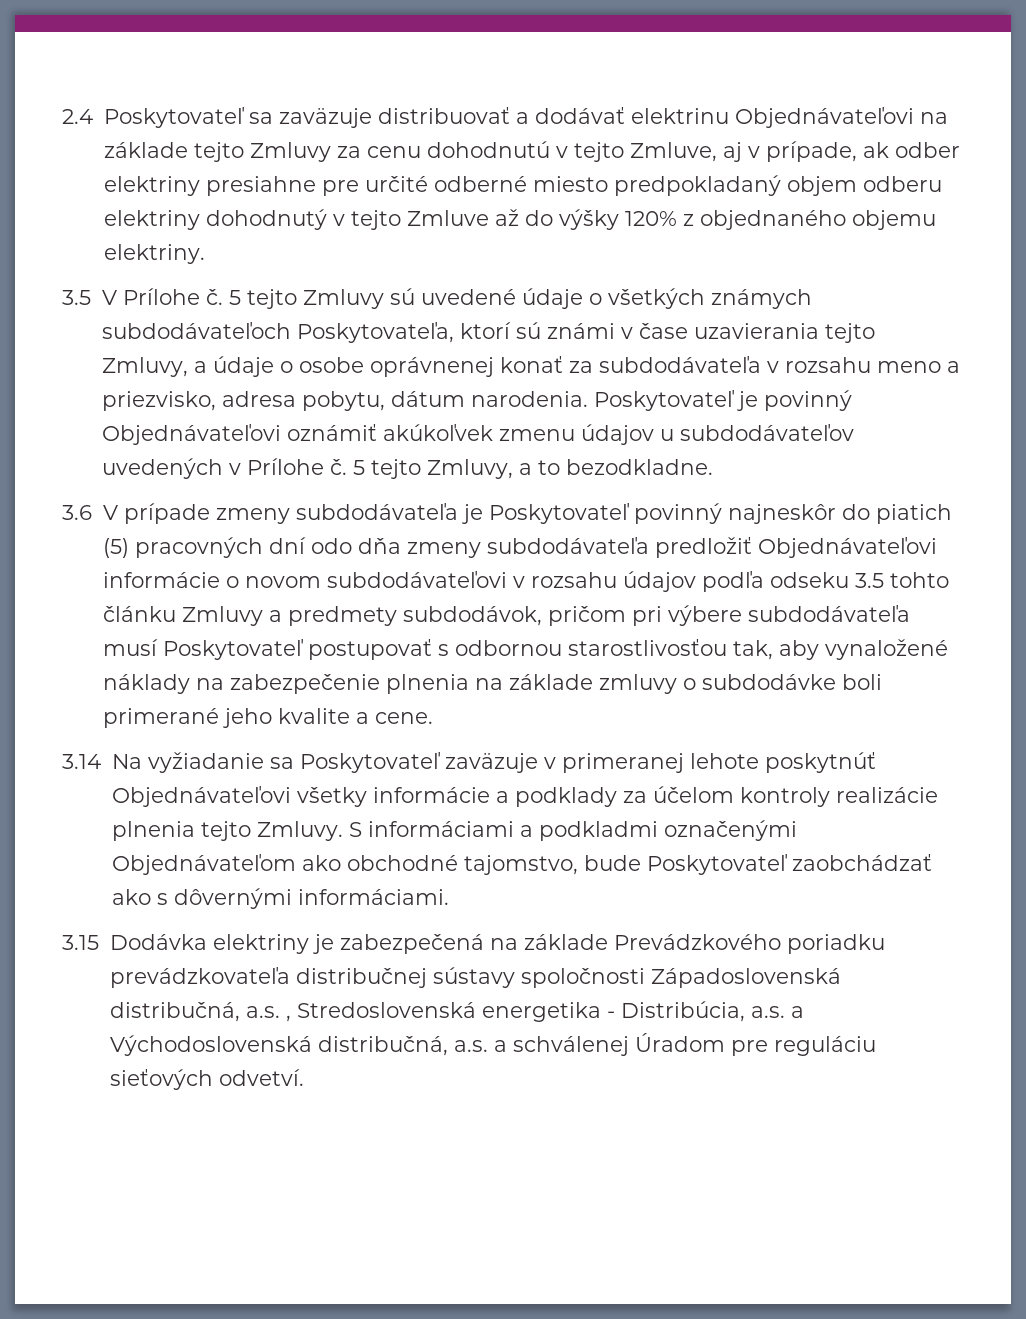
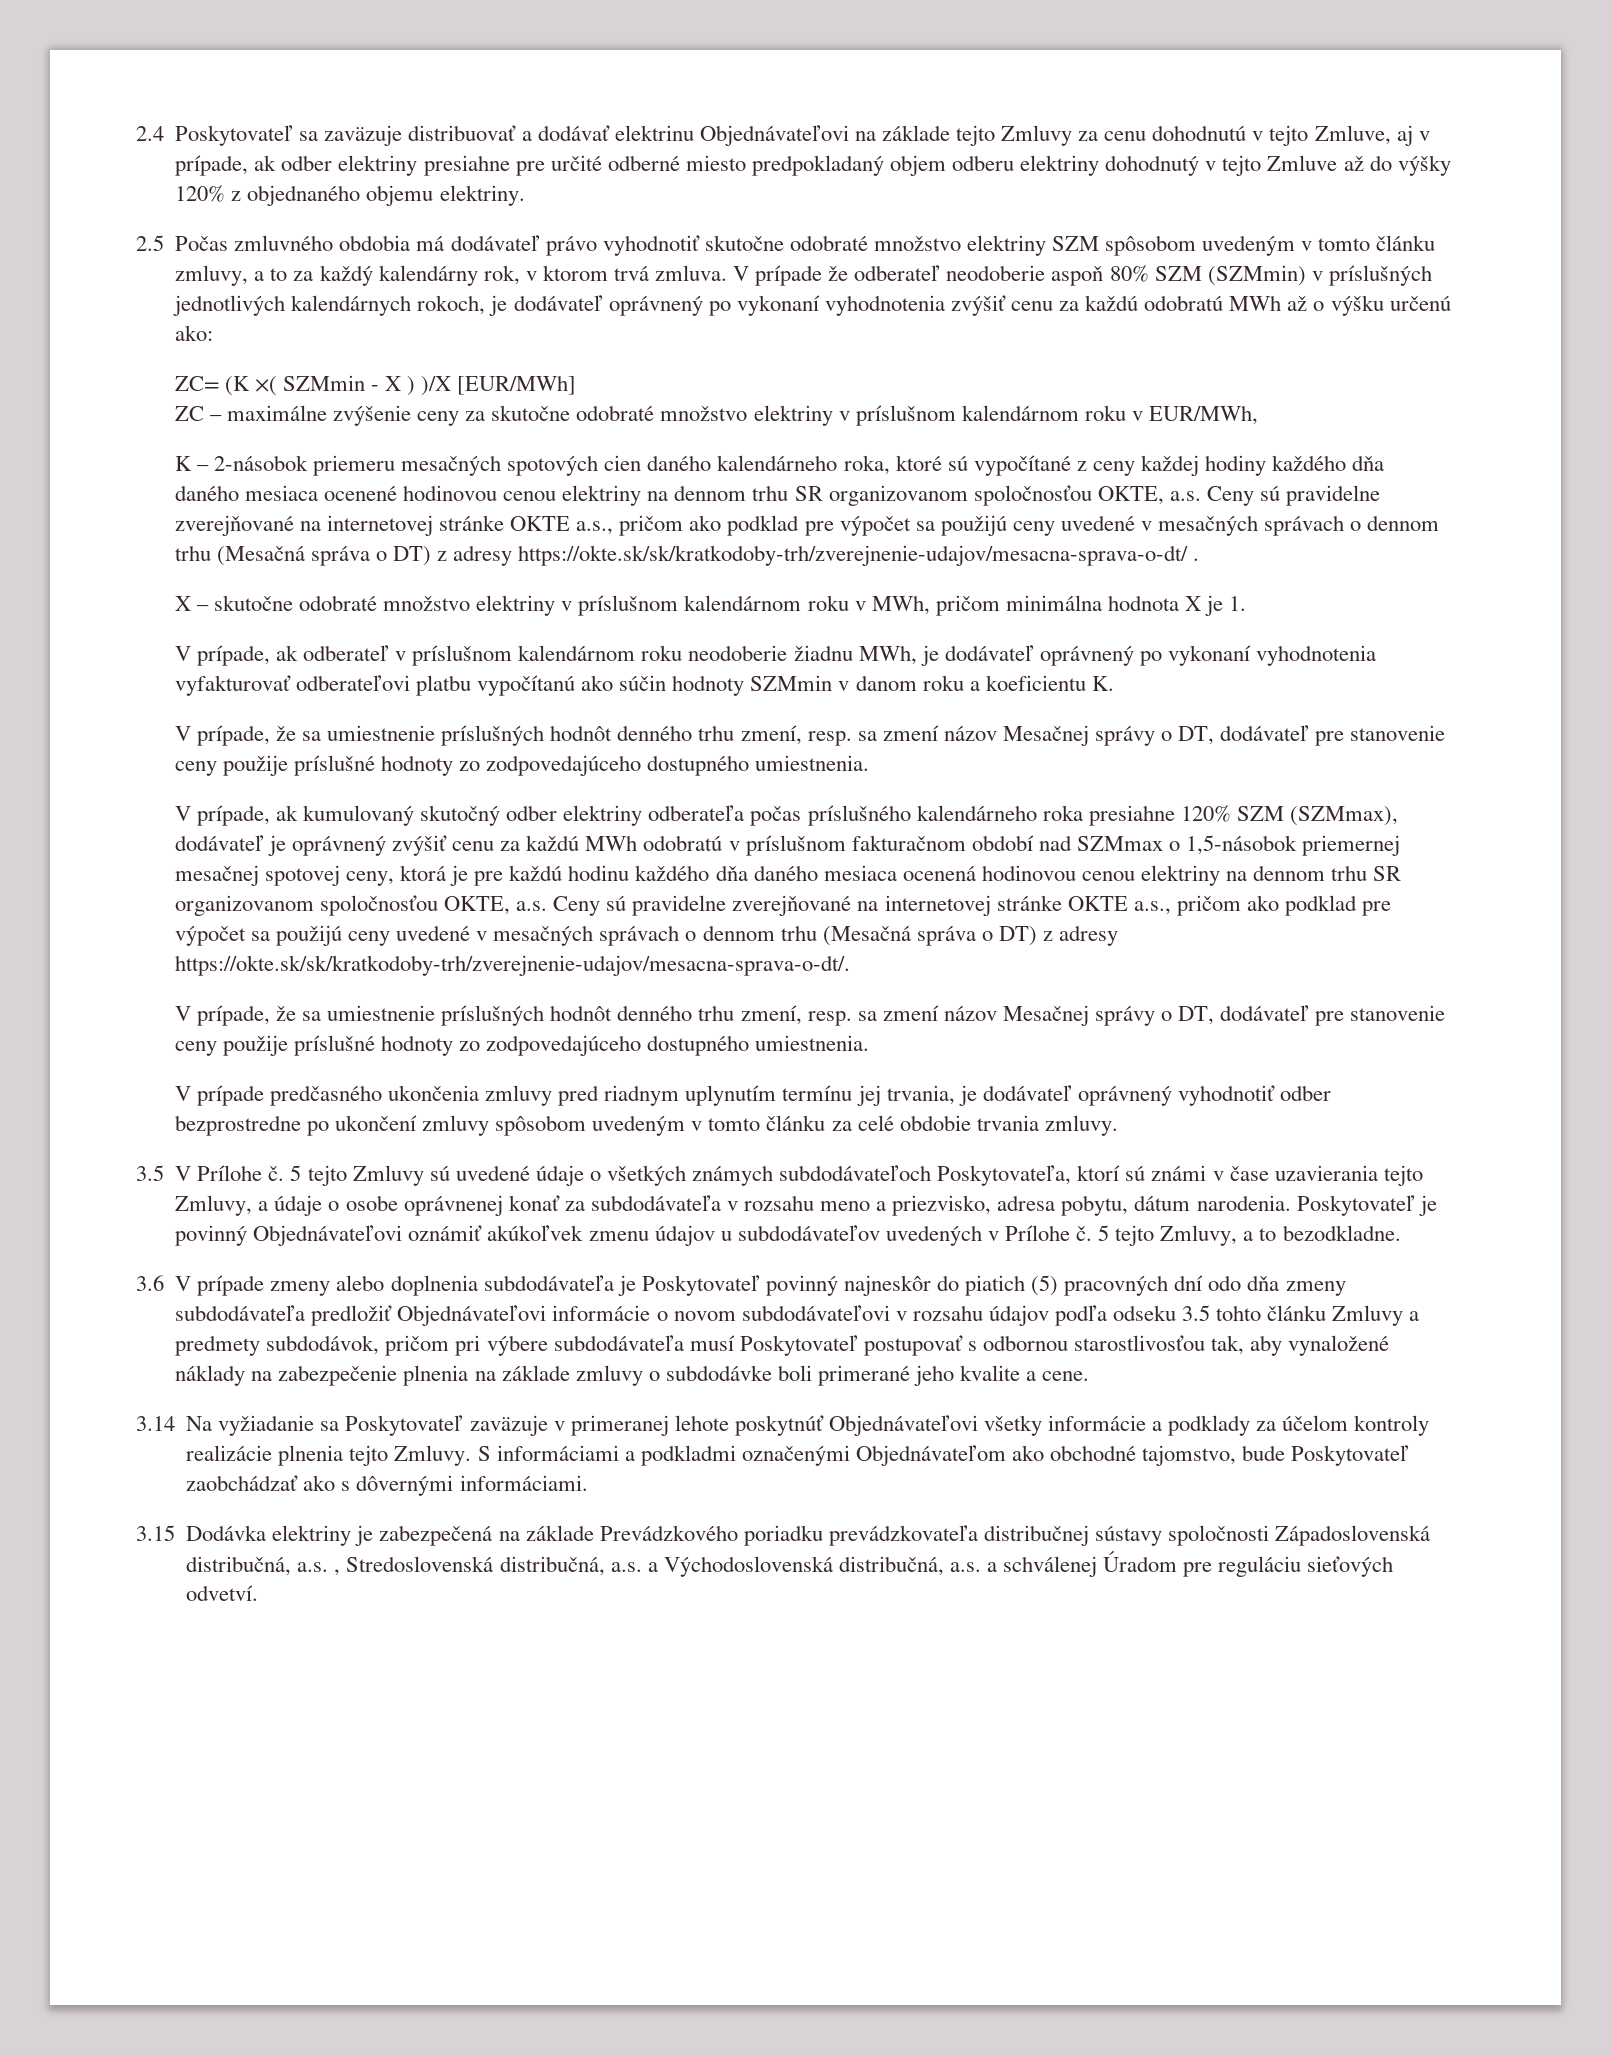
+ 2.5 Počas zmluvného obdobia má dodávateľ právo vyhodnotiť skutočne odobraté množstvo elektriny SZM spôsobom uvedeným v tomto článku zmluvy, a to za každý kalendárny rok, v ktorom trvá zmluva. V prípade že odberateľ neodoberie aspoň 80% SZM (SZMmin) v príslušných jednotlivých kalendárnych rokoch, je dodávateľ oprávnený po vykonaní vyhodnotenia zvýšiť cenu za každú odobratú MWh až o výšku určenú ako:
+ ZC= (K ×( SZMmin - X ) )/X [EUR/MWh]
+ ZC – maximálne zvýšenie ceny za skutočne odobraté množstvo elektriny v príslušnom kalendárnom roku v EUR/MWh,
+ K – 2-násobok priemeru mesačných spotových cien daného kalendárneho roka, ktoré sú vypočítané z ceny každej hodiny každého dňa daného mesiaca ocenené hodinovou cenou elektriny na dennom trhu SR organizovanom spoločnosťou OKTE, a.s. Ceny sú pravidelne zverejňované na internetovej stránke OKTE a.s., pričom ako podklad pre výpočet sa použijú ceny uvedené v mesačných správach o dennom trhu (Mesačná správa o DT) z adresy https://okte.sk/sk/kratkodoby-trh/zverejnenie-udajov/mesacna-sprava-o-dt/ .
+ X – skutočne odobraté množstvo elektriny v príslušnom kalendárnom roku v MWh, pričom minimálna hodnota X je 1.
+ V prípade, ak odberateľ v príslušnom kalendárnom roku neodoberie žiadnu MWh, je dodávateľ oprávnený po vykonaní vyhodnotenia vyfakturovať odberateľovi platbu vypočítanú ako súčin hodnoty SZMmin v danom roku a koeficientu K.
+ V prípade, že sa umiestnenie príslušných hodnôt denného trhu zmení, resp. sa zmení názov Mesačnej správy o DT, dodávateľ pre stanovenie ceny použije príslušné hodnoty zo zodpovedajúceho dostupného umiestnenia.
+ V prípade, ak kumulovaný skutočný odber elektriny odberateľa počas príslušného kalendárneho roka presiahne 120% SZM (SZMmax), dodávateľ je oprávnený zvýšiť cenu za každú MWh odobratú v príslušnom fakturačnom období nad SZMmax o 1,5-násobok priemernej mesačnej spotovej ceny, ktorá je pre každú hodinu každého dňa daného mesiaca ocenená hodinovou cenou elektriny na dennom trhu SR organizovanom spoločnosťou OKTE, a.s. Ceny sú pravidelne zverejňované na internetovej stránke OKTE a.s., pričom ako podklad pre výpočet sa použijú ceny uvedené v mesačných správach o dennom trhu (Mesačná správa o DT) z adresy https://okte.sk/sk/kratkodoby-trh/zverejnenie-udajov/mesacna-sprava-o-dt/.
+ V prípade, že sa umiestnenie príslušných hodnôt denného trhu zmení, resp. sa zmení názov Mesačnej správy o DT, dodávateľ pre stanovenie ceny použije príslušné hodnoty zo zodpovedajúceho dostupného umiestnenia.
+ V prípade predčasného ukončenia zmluvy pred riadnym uplynutím termínu jej trvania, je dodávateľ oprávnený vyhodnotiť odber bezprostredne po ukončení zmluvy spôsobom uvedeným v tomto článku za celé obdobie trvania zmluvy.
- 3.6 V prípade zmeny subdodávateľa je Poskytovateľ povinný najneskôr do piatich (5) pracovných dní odo dňa zmeny subdodávateľa predložiť Objednávateľovi informácie o novom subdodávateľovi v rozsahu údajov podľa odseku 3.5 tohto článku Zmluvy a predmety subdodávok, pričom pri výbere subdodávateľa musí Poskytovateľ postupovať s odbornou starostlivosťou tak, aby vynaložené náklady na zabezpečenie plnenia na základe zmluvy o subdodávke boli primerané jeho kvalite a cene.
+ 3.6 V prípade zmeny alebo doplnenia subdodávateľa je Poskytovateľ povinný najneskôr do piatich (5) pracovných dní odo dňa zmeny subdodávateľa predložiť Objednávateľovi informácie o novom subdodávateľovi v rozsahu údajov podľa odseku 3.5 tohto článku Zmluvy a predmety subdodávok, pričom pri výbere subdodávateľa musí Poskytovateľ postupovať s odbornou starostlivosťou tak, aby vynaložené náklady na zabezpečenie plnenia na základe zmluvy o subdodávke boli primerané jeho kvalite a cene.
- 3.15 Dodávka elektriny je zabezpečená na základe Prevádzkového poriadku prevádzkovateľa distribučnej sústavy spoločnosti Západoslovenská distribučná, a.s. , Stredoslovenská energetika - Distribúcia, a.s. a Východoslovenská distribučná, a.s. a schválenej Úradom pre reguláciu sieťových odvetví.
+ 3.15 Dodávka elektriny je zabezpečená na základe Prevádzkového poriadku prevádzkovateľa distribučnej sústavy spoločnosti Západoslovenská distribučná, a.s. , Stredoslovenská distribučná, a.s. a Východoslovenská distribučná, a.s. a schválenej Úradom pre reguláciu sieťových odvetví.

